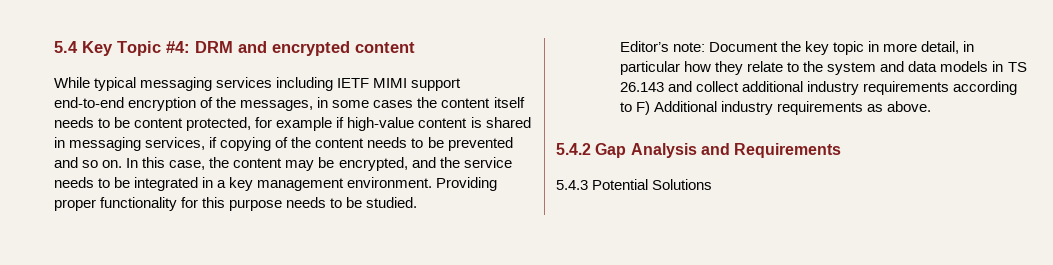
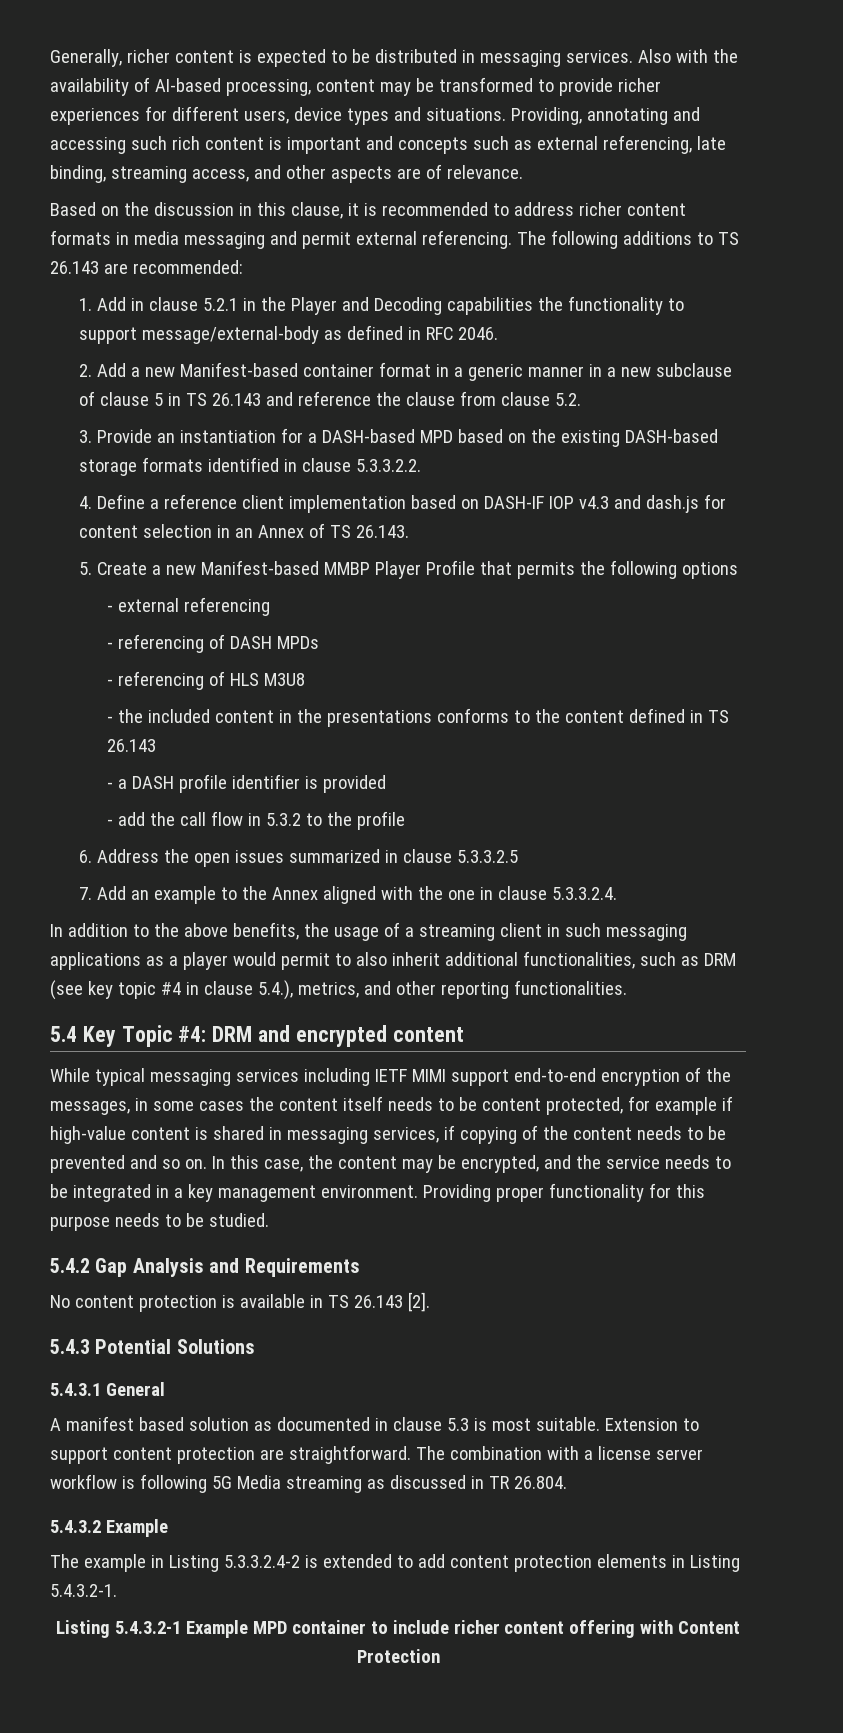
+ Generally, richer content is expected to be distributed in messaging services. Also with the availability of AI-based processing, content may be transformed to provide richer experiences for different users, device types and situations. Providing, annotating and accessing such rich content is important and concepts such as external referencing, late binding, streaming access, and other aspects are of relevance.
+ Based on the discussion in this clause, it is recommended to address richer content formats in media messaging and permit external referencing. The following additions to TS 26.143 are recommended:
+ 1. Add in clause 5.2.1 in the Player and Decoding capabilities the functionality to support message/external-body as defined in RFC 2046.
+ 2. Add a new Manifest-based container format in a generic manner in a new subclause of clause 5 in TS 26.143 and reference the clause from clause 5.2.
+ 3. Provide an instantiation for a DASH-based MPD based on the existing DASH-based storage formats identified in clause 5.3.3.2.2.
+ 4. Define a reference client implementation based on DASH-IF IOP v4.3 and dash.js for content selection in an Annex of TS 26.143.
+ 5. Create a new Manifest-based MMBP Player Profile that permits the following options
+ - external referencing
+ - referencing of DASH MPDs
+ - referencing of HLS M3U8
+ - the included content in the presentations conforms to the content defined in TS 26.143
+ - a DASH profile identifier is provided
+ - add the call flow in 5.3.2 to the profile
+ 6. Address the open issues summarized in clause 5.3.3.2.5
+ 7. Add an example to the Annex aligned with the one in clause 5.3.3.2.4.
+ In addition to the above benefits, the usage of a streaming client in such messaging applications as a player would permit to also inherit additional functionalities, such as DRM (see key topic #4 in clause 5.4.), metrics, and other reporting functionalities.
- Editor’s note: Document the key topic in more detail, in particular how they relate to the system and data models in TS 26.143 and collect additional industry requirements according to F) Additional industry requirements as above.
+ No content protection is available in TS 26.143 [2].
  5.4.3 Potential Solutions
+ 5.4.3.1 General
+ A manifest based solution as documented in clause 5.3 is most suitable. Extension to support content protection are straightforward. The combination with a license server workflow is following 5G Media streaming as discussed in TR 26.804.
+ 5.4.3.2 Example
+ The example in Listing 5.3.3.2.4-2 is extended to add content protection elements in Listing 5.4.3.2-1.
+ Listing 5.4.3.2-1 Example MPD container to include richer content offering with Content Protection

